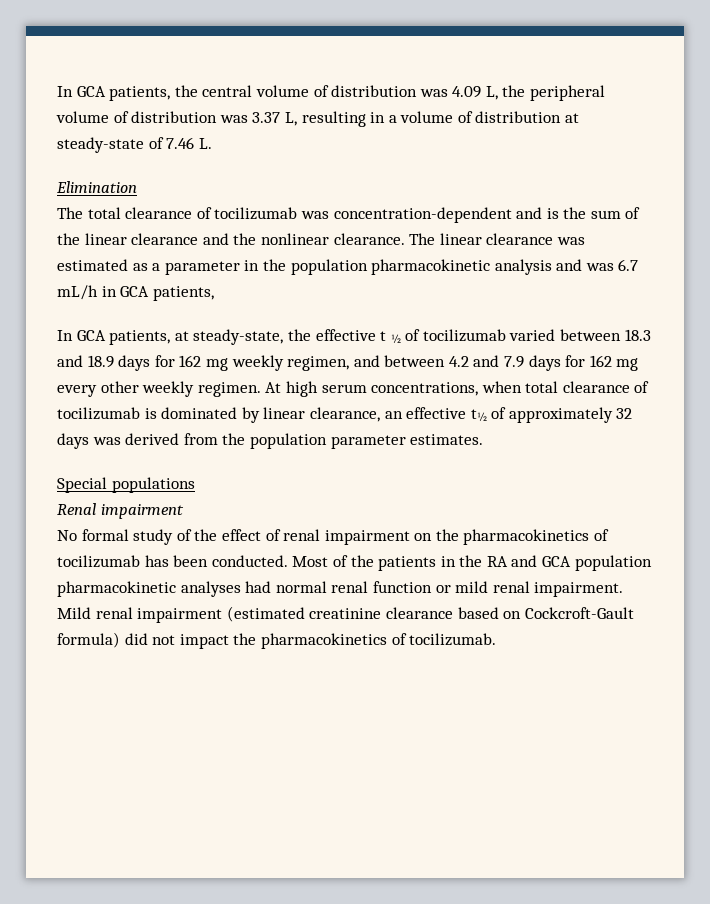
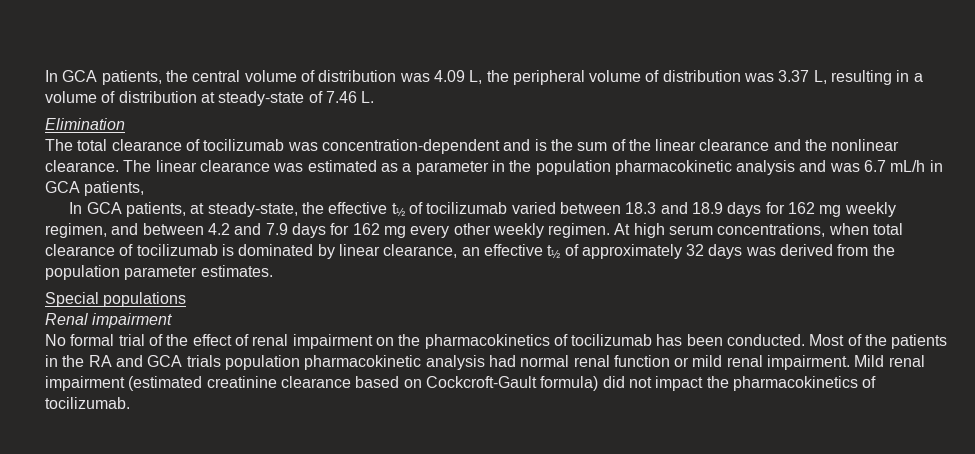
- In GCA patients, at steady-state, the effective t ½ of tocilizumab varied between 18.3 and 18.9 days for 162 mg weekly regimen, and between 4.2 and 7.9 days for 162 mg every other weekly regimen.
+ In GCA patients, at steady-state, the effective t½ of tocilizumab varied between 18.3 and 18.9 days for 162 mg weekly regimen, and between 4.2 and 7.9 days for 162 mg every other weekly regimen.
- No formal study of the effect of renal impairment on the pharmacokinetics of tocilizumab has been conducted.
+ No formal trial of the effect of renal impairment on the pharmacokinetics of tocilizumab has been conducted.
- Most of the patients in the RA and GCA population pharmacokinetic analyses had normal renal function or mild renal impairment.
+ Most of the patients in the RA and GCA trials population pharmacokinetic analysis had normal renal function or mild renal impairment.

